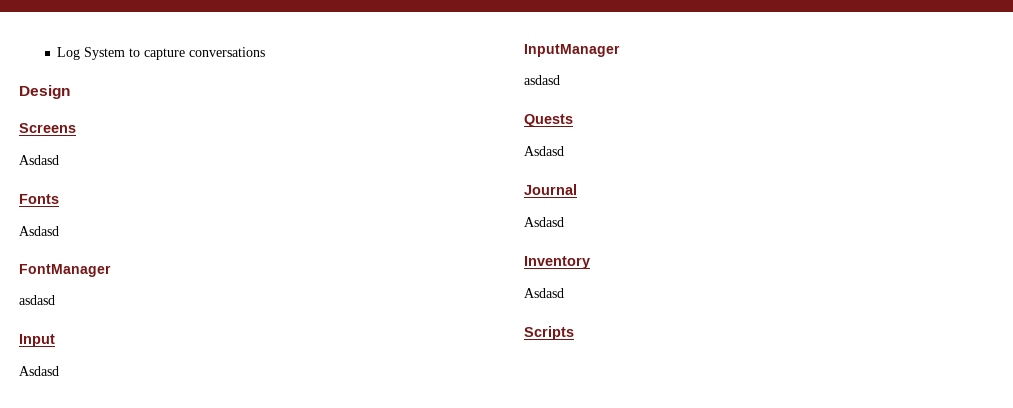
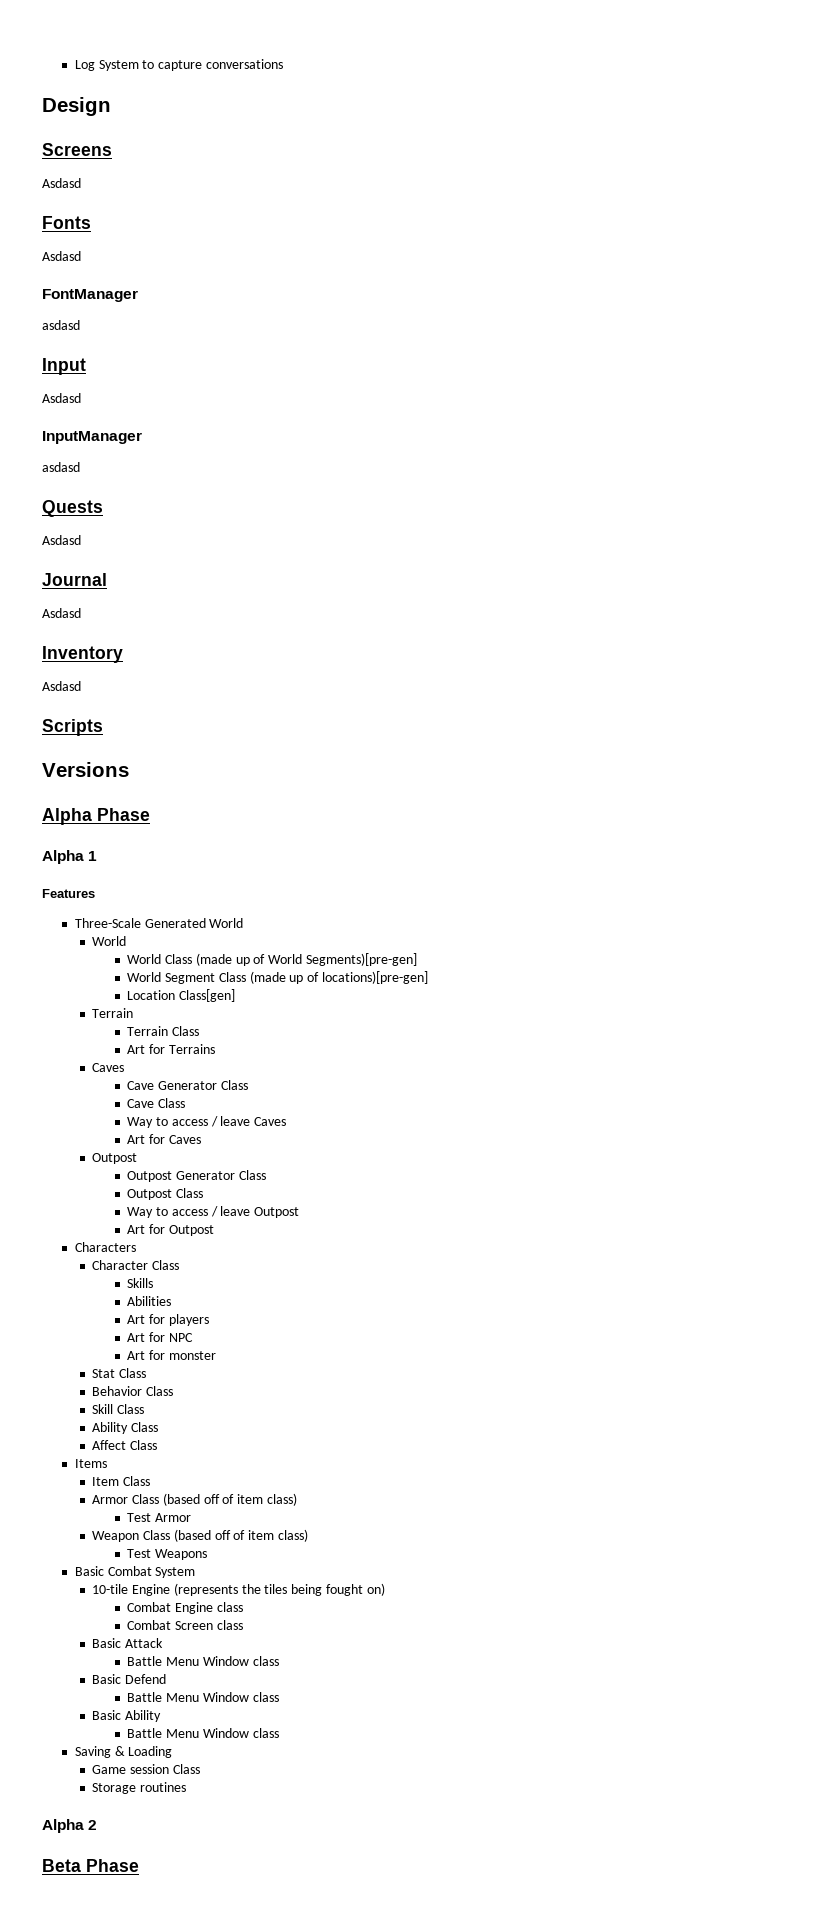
+ Versions
+ Alpha Phase
+ Alpha 1
+ Features
+ Three-Scale Generated World
+ World
+ World Class (made up of World Segments)[pre-gen]
+ World Segment Class (made up of locations)[pre-gen]
+ Location Class[gen]
+ Terrain
+ Terrain Class
+ Art for Terrains
+ Caves
+ Cave Generator Class
+ Cave Class
+ Way to access / leave Caves
+ Art for Caves
+ Outpost
+ Outpost Generator Class
+ Outpost Class
+ Way to access / leave Outpost
+ Art for Outpost
+ Characters
+ Character Class
+ Skills
+ Abilities
+ Art for players
+ Art for NPC
+ Art for monster
+ Stat Class
+ Behavior Class
+ Skill Class
+ Ability Class
+ Affect Class
+ Items
+ Item Class
+ Armor Class (based off of item class)
+ Test Armor
+ Weapon Class (based off of item class)
+ Test Weapons
+ Basic Combat System
+ 10-tile Engine (represents the tiles being fought on)
+ Combat Engine class
+ Combat Screen class
+ Basic Attack
+ Battle Menu Window class
+ Basic Defend
+ Battle Menu Window class
+ Basic Ability
+ Battle Menu Window class
+ Saving & Loading
+ Game session Class
+ Storage routines
+ Alpha 2
+ Beta Phase

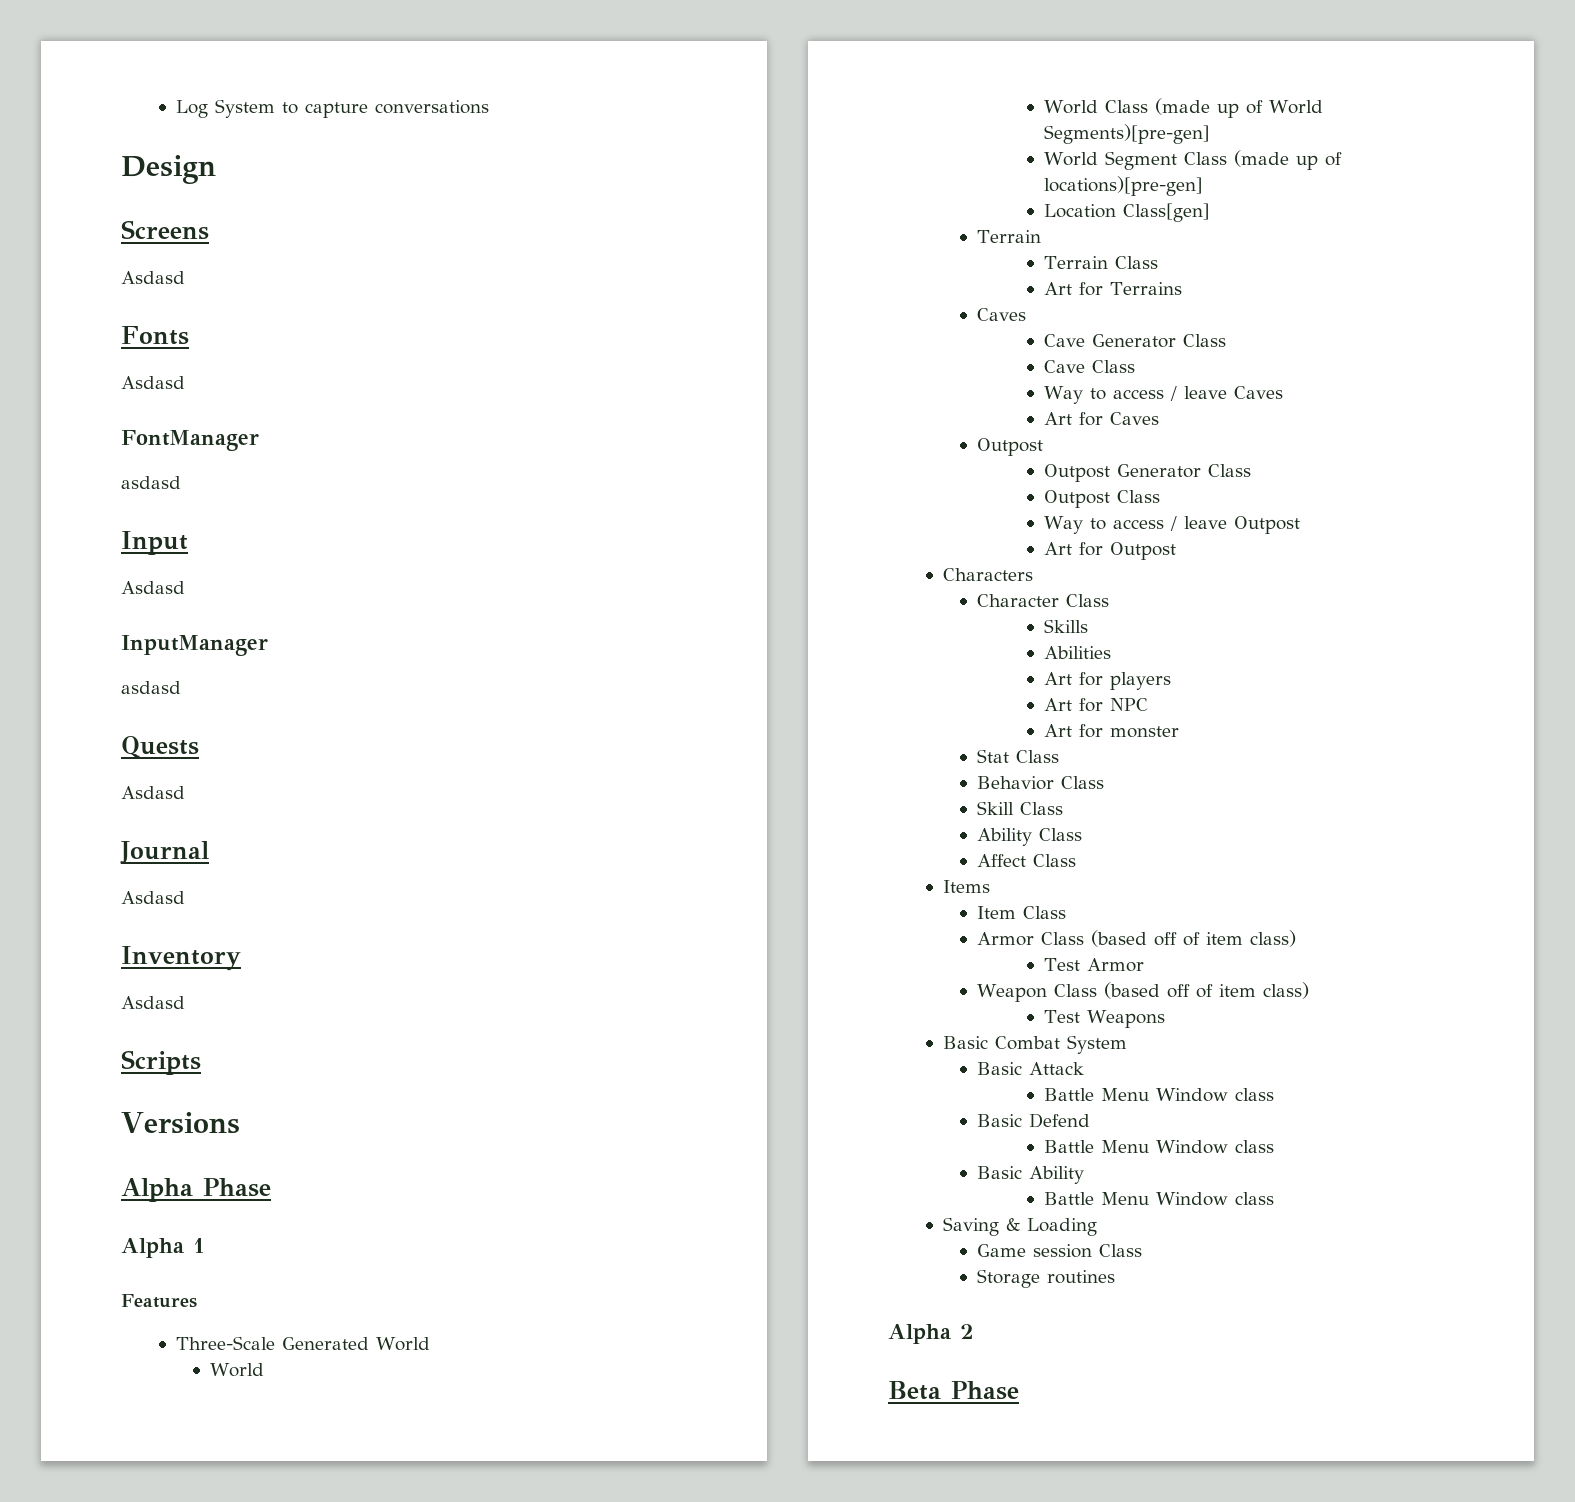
- 10-tile Engine (represents the tiles being fought on)
- Combat Engine class
- Combat Screen class

